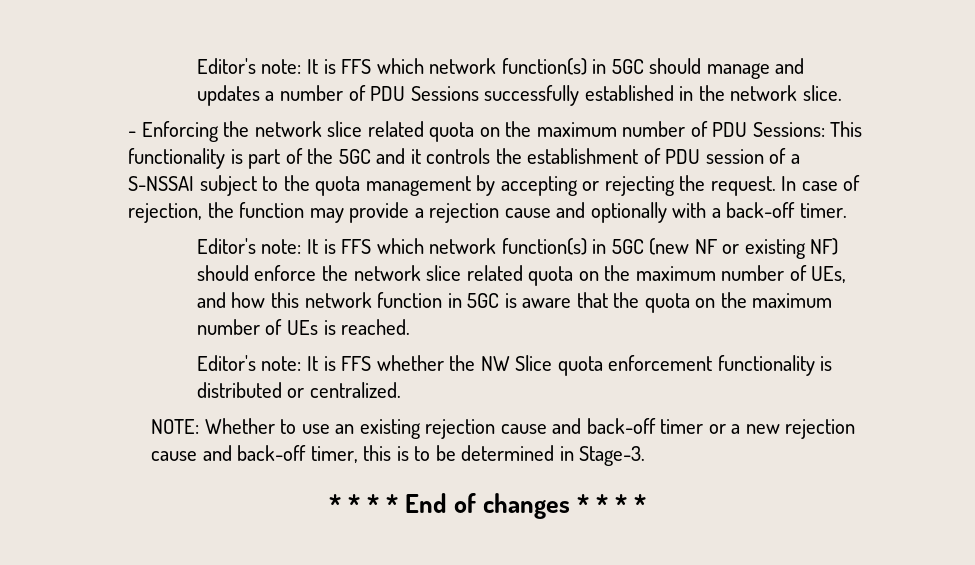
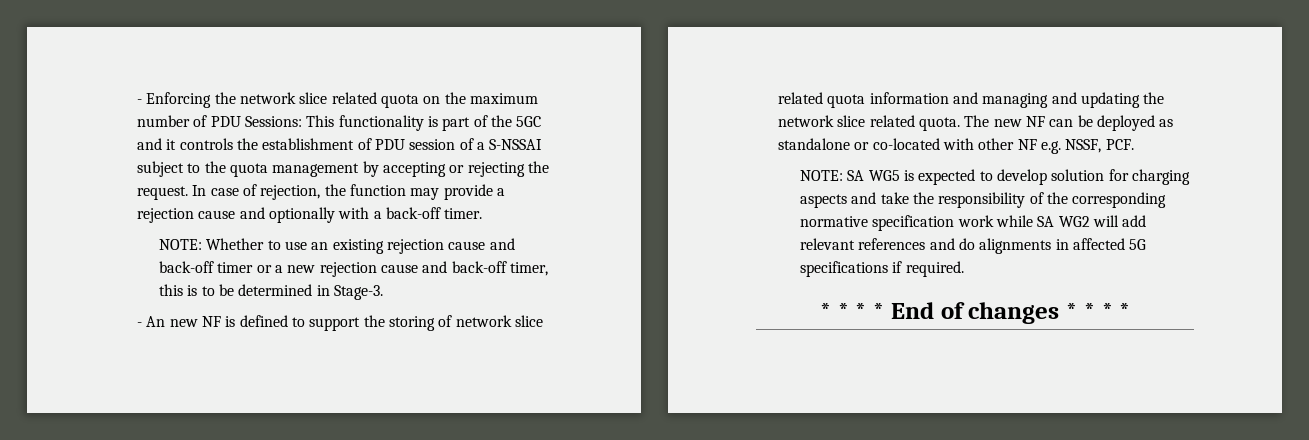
- Editor's note: It is FFS which network function(s) in 5GC should manage and updates a number of PDU Sessions successfully established in the network slice.
- Editor's note: It is FFS which network function(s) in 5GC (new NF or existing NF) should enforce the network slice related quota on the maximum number of UEs, and how this network function in 5GC is aware that the quota on the maximum number of UEs is reached.
- Editor's note: It is FFS whether the NW Slice quota enforcement functionality is distributed or centralized.
+ - An new NF is defined to support the storing of network slice related quota information and managing and updating the network slice related quota. The new NF can be deployed as standalone or co-located with other NF e.g. NSSF, PCF.
+ NOTE: SA WG5 is expected to develop solution for charging aspects and take the responsibility of the corresponding normative specification work while SA WG2 will add relevant references and do alignments in affected 5G specifications if required.

